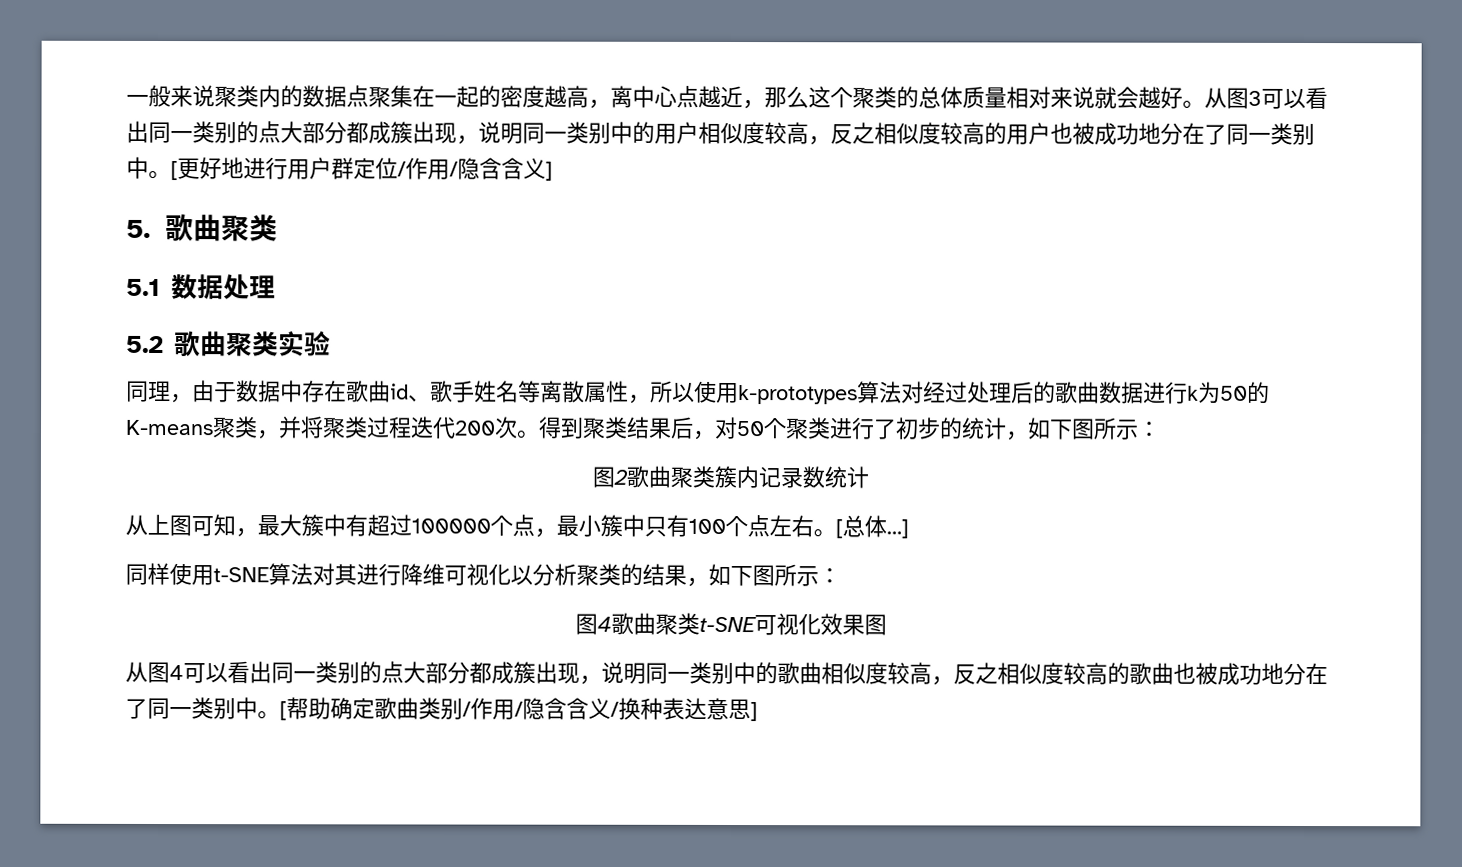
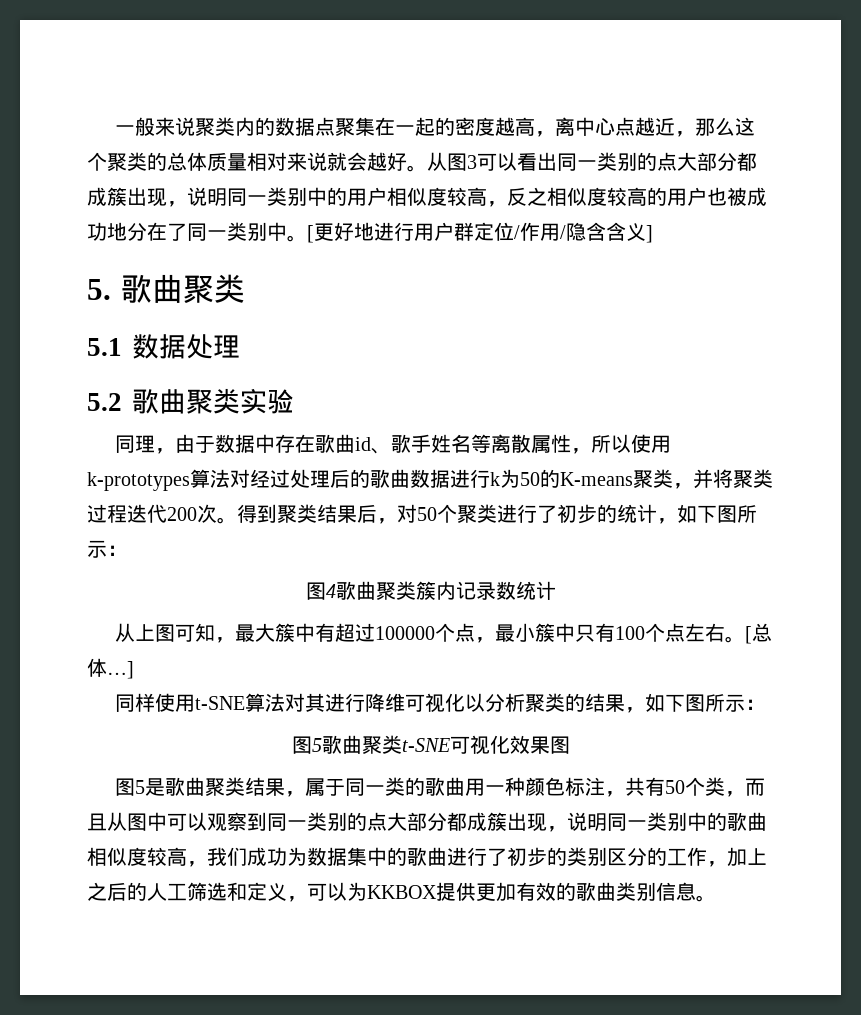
- 图2歌曲聚类簇内记录数统计
+ 图4歌曲聚类簇内记录数统计
- 图4歌曲聚类t-SNE可视化效果图
+ 图5歌曲聚类t-SNE可视化效果图
- 从图4可以看出同一类别的点大部分都成簇出现，说明同一类别中的歌曲相似度较高，反之相似度较高的歌曲也被成功地分在了同一类别中。[帮助确定歌曲类别/作用/隐含含义/换种表达意思]
+ 图5是歌曲聚类结果，属于同一类的歌曲用一种颜色标注，共有50个类，而且从图中可以观察到同一类别的点大部分都成簇出现，说明同一类别中的歌曲相似度较高，我们成功为数据集中的歌曲进行了初步的类别区分的工作，加上之后的人工筛选和定义，可以为KKBOX提供更加有效的歌曲类别信息。

